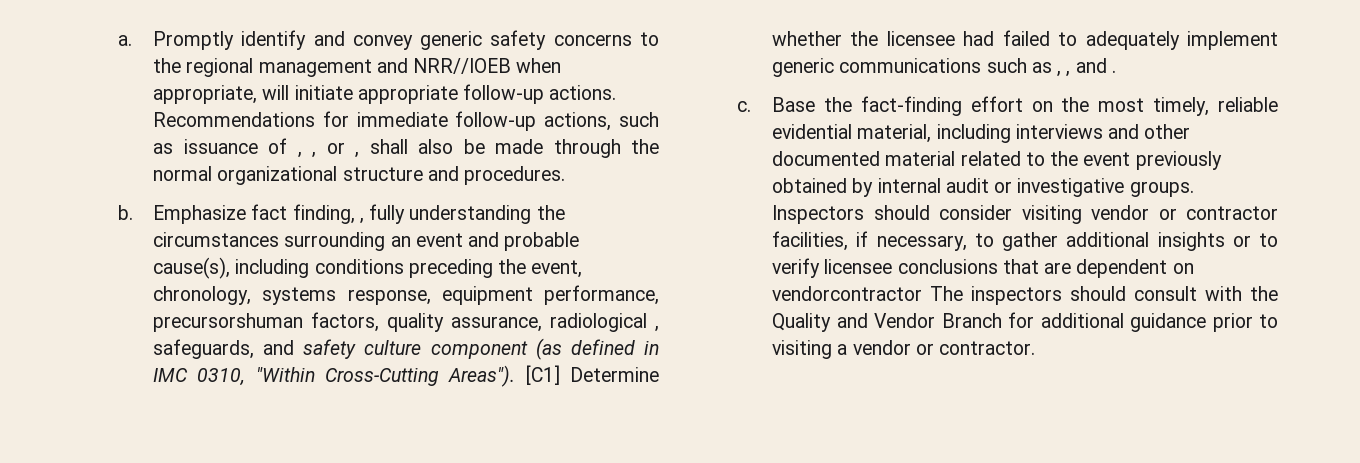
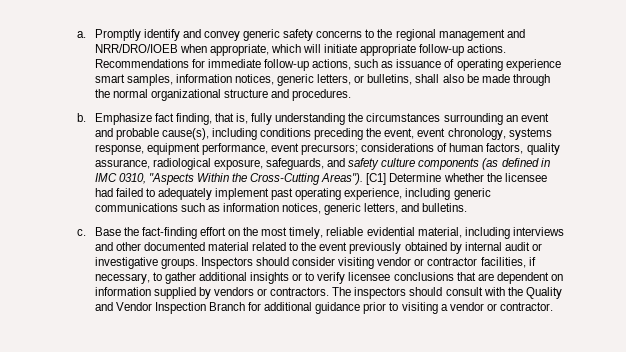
- Promptly identify and convey generic safety concerns to the regional management and NRR//IOEB when appropriate, will initiate appropriate follow-up actions.
+ Promptly identify and convey generic safety concerns to the regional management and NRR/DRO/IOEB when appropriate, which will initiate appropriate follow-up actions.
- Recommendations for immediate follow-up actions, such as issuance of , , or , shall also be made through the normal organizational structure and procedures.
+ Recommendations for immediate follow-up actions, such as issuance of operating experience smart samples, information notices, generic letters, or bulletins, shall also be made through the normal organizational structure and procedures.
- Emphasize fact finding, , fully understanding the circumstances surrounding an event and probable cause(s), including conditions preceding the event, chronology, systems response, equipment performance, precursorshuman factors, quality assurance, radiological , safeguards, and safety culture component (as defined in IMC 0310, "Within Cross-Cutting Areas").
+ Emphasize fact finding, that is, fully understanding the circumstances surrounding an event and probable cause(s), including conditions preceding the event, event chronology, systems response, equipment performance, event precursors; considerations of human factors, quality assurance, radiological exposure, safeguards, and safety culture components (as defined in IMC 0310, "Aspects Within the Cross-Cutting Areas").
- [C1] Determine whether the licensee had failed to adequately implement generic communications such as , , and .
+ [C1] Determine whether the licensee had failed to adequately implement past operating experience, including generic communications such as information notices, generic letters, and bulletins.
- Inspectors should consider visiting vendor or contractor facilities, if necessary, to gather additional insights or to verify licensee conclusions that are dependent on vendorcontractor The inspectors should consult with the Quality and Vendor Branch for additional guidance prior to visiting a vendor or contractor.
+ Inspectors should consider visiting vendor or contractor facilities, if necessary, to gather additional insights or to verify licensee conclusions that are dependent on information supplied by vendors or contractors. The inspectors should consult with the Quality and Vendor Inspection Branch for additional guidance prior to visiting a vendor or contractor.

